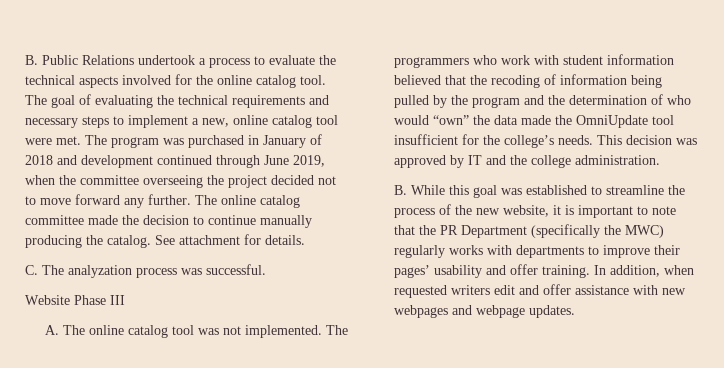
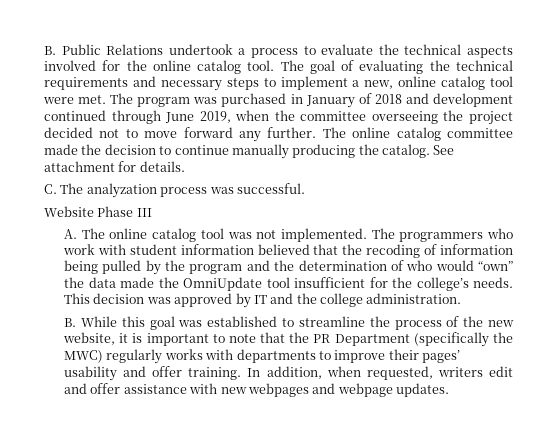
- In addition, when requested writers edit and offer assistance with new webpages and webpage updates.
+ In addition, when requested, writers edit and offer assistance with new webpages and webpage updates.

